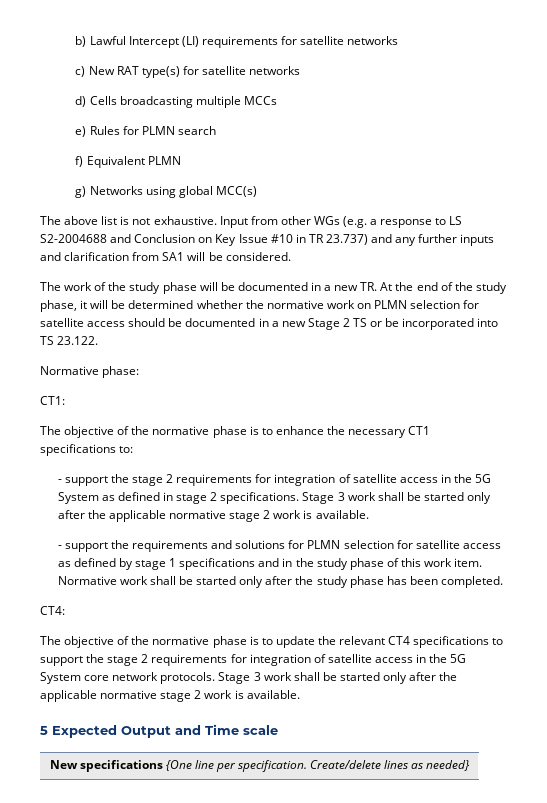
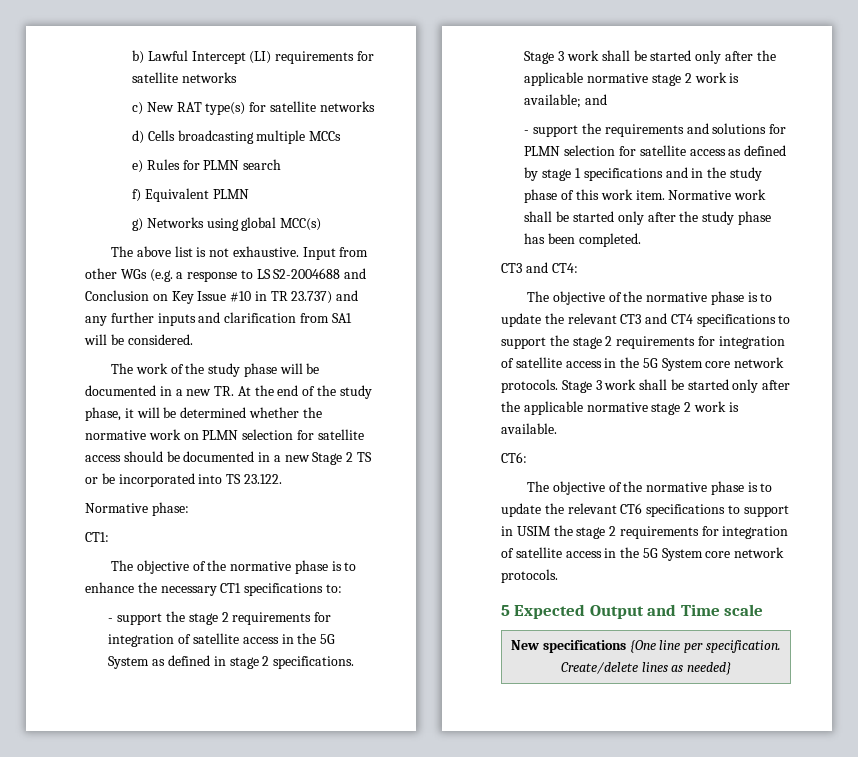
- - support the stage 2 requirements for integration of satellite access in the 5G System as defined in stage 2 specifications. Stage 3 work shall be started only after the applicable normative stage 2 work is available.
+ - support the stage 2 requirements for integration of satellite access in the 5G System as defined in stage 2 specifications. Stage 3 work shall be started only after the applicable normative stage 2 work is available; and
- CT4:
+ CT3 and CT4:
- The objective of the normative phase is to update the relevant CT4 specifications to support the stage 2 requirements for integration of satellite access in the 5G System core network protocols.
+ The objective of the normative phase is to update the relevant CT3 and CT4 specifications to support the stage 2 requirements for integration of satellite access in the 5G System core network protocols.
+ CT6:
+ The objective of the normative phase is to update the relevant CT6 specifications to support in USIM the stage 2 requirements for integration of satellite access in the 5G System core network protocols.

